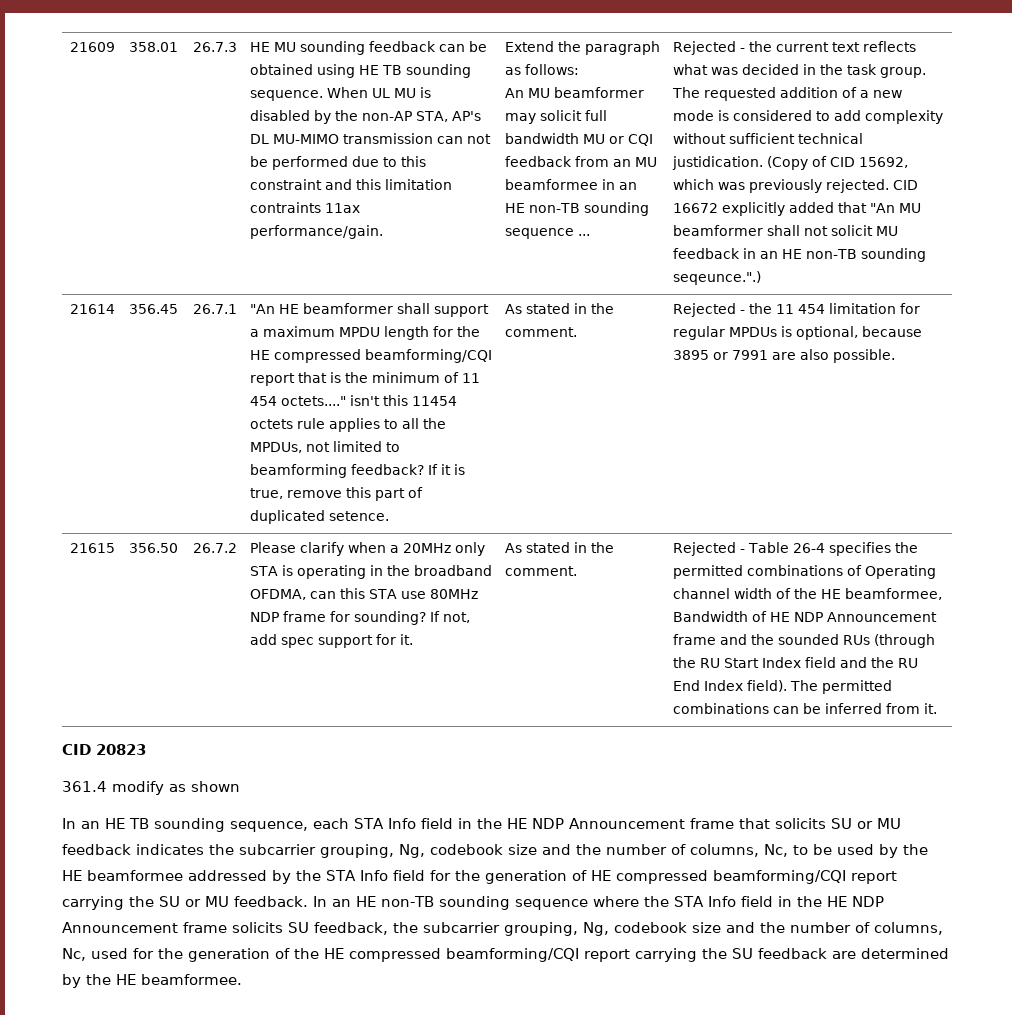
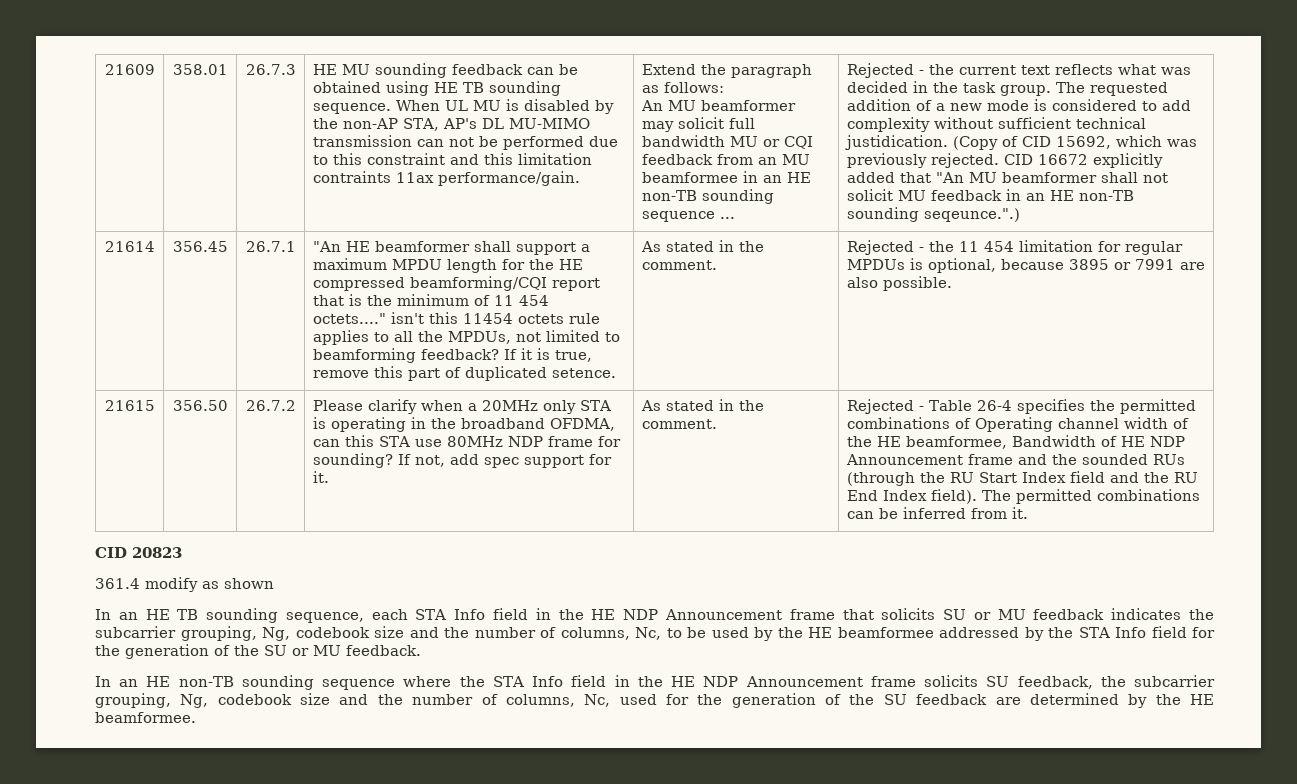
- In an HE TB sounding sequence, each STA Info field in the HE NDP Announcement frame that solicits SU or MU feedback indicates the subcarrier grouping, Ng, codebook size and the number of columns, Nc, to be used by the HE beamformee addressed by the STA Info field for the generation of HE compressed beamforming/CQI report carrying the SU or MU feedback. In an HE non-TB sounding sequence where the STA Info field in the HE NDP Announcement frame solicits SU feedback, the subcarrier grouping, Ng, codebook size and the number of columns, Nc, used for the generation of the HE compressed beamforming/CQI report carrying the SU feedback are determined by the HE beamformee.
+ In an HE TB sounding sequence, each STA Info field in the HE NDP Announcement frame that solicits SU or MU feedback indicates the subcarrier grouping, Ng, codebook size and the number of columns, Nc, to be used by the HE beamformee addressed by the STA Info field for the generation of the SU or MU feedback.
+ In an HE non-TB sounding sequence where the STA Info field in the HE NDP Announcement frame solicits SU feedback, the subcarrier grouping, Ng, codebook size and the number of columns, Nc, used for the generation of the SU feedback are determined by the HE beamformee.

